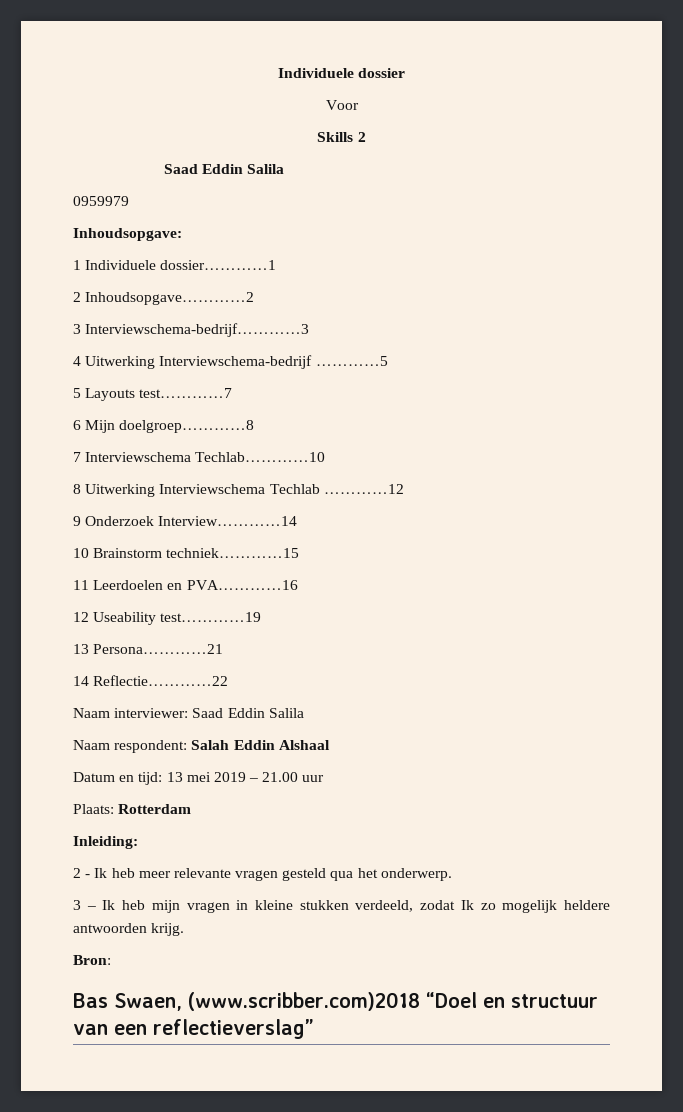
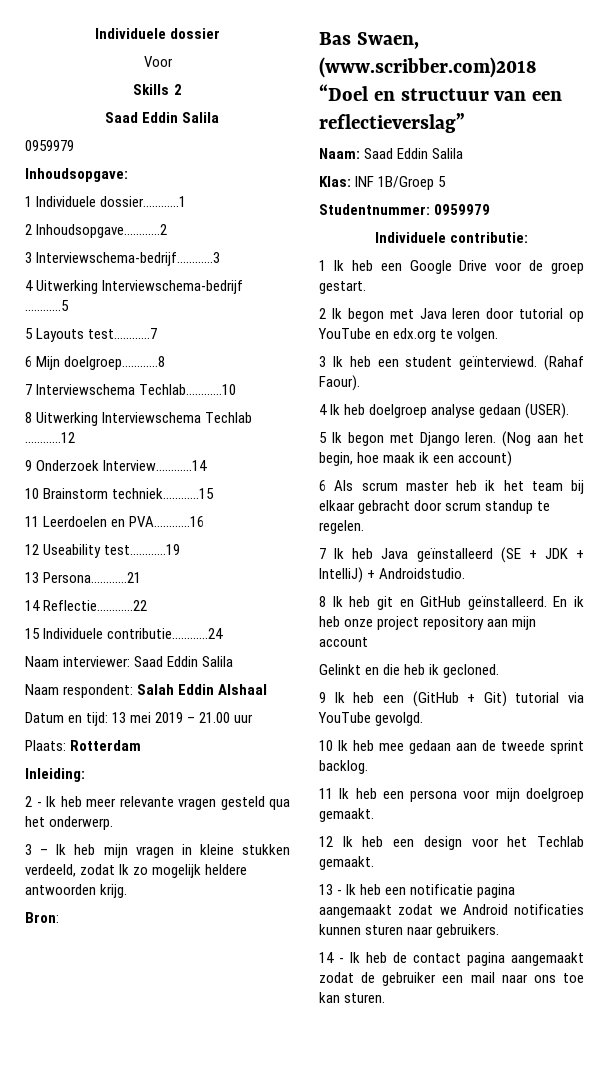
+ 15 Individuele contributie…………24
+ Naam: Saad Eddin Salila
+ Klas: INF 1B/Groep 5
+ Studentnummer: 0959979
+ Individuele contributie:
+ 1 Ik heb een Google Drive voor de groep gestart.
+ 2 Ik begon met Java leren door tutorial op YouTube en edx.org te volgen.
+ 3 Ik heb een student geïnterviewd. (Rahaf Faour).
+ 4 Ik heb doelgroep analyse gedaan (USER).
+ 5 Ik begon met Django leren. (Nog aan het begin, hoe maak ik een account)
+ 6 Als scrum master heb ik het team bij elkaar gebracht door scrum standup te regelen.
+ 7 Ik heb Java geïnstalleerd (SE + JDK + IntelliJ) + Androidstudio.
+ 8 Ik heb git en GitHub geïnstalleerd. En ik heb onze project repository aan mijn account
+ Gelinkt en die heb ik gecloned.
+ 9 Ik heb een (GitHub + Git) tutorial via YouTube gevolgd.
+ 10 Ik heb mee gedaan aan de tweede sprint backlog.
+ 11 Ik heb een persona voor mijn doelgroep gemaakt.
+ 12 Ik heb een design voor het Techlab gemaakt.
+ 13 - Ik heb een notificatie pagina aangemaakt zodat we Android notificaties kunnen sturen naar gebruikers.
+ 14 - Ik heb de contact pagina aangemaakt zodat de gebruiker een mail naar ons toe kan sturen.

